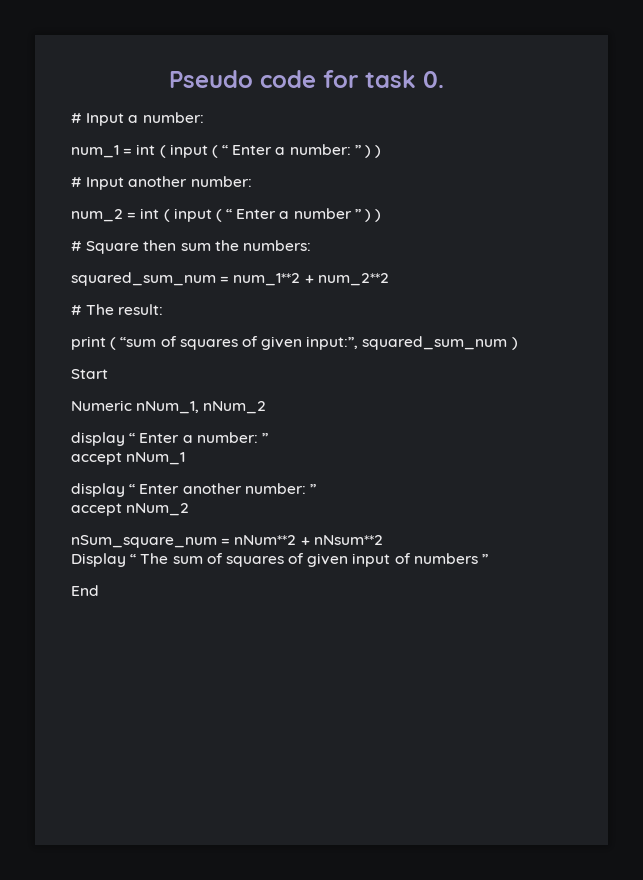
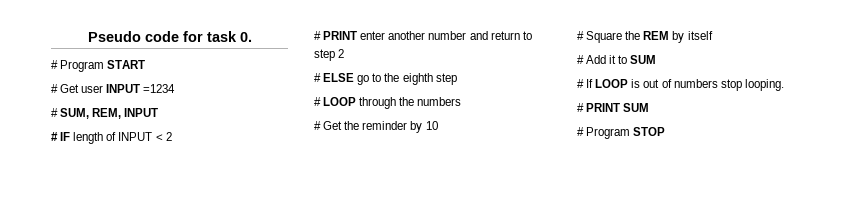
- # Input a number:
- num_1 = int ( input ( “ Enter a number: ” ) )
- # Input another number:
- num_2 = int ( input ( “ Enter a number ” ) )
- # Square then sum the numbers:
- squared_sum_num = num_1**2 + num_2**2
- # The result:
- print ( “sum of squares of given input:”, squared_sum_num )
- Start
- Numeric nNum_1, nNum_2
- display “ Enter a number: ”
- accept nNum_1
- display “ Enter another number: ”
- accept nNum_2
- nSum_square_num = nNum**2 + nNsum**2
- Display “ The sum of squares of given input of numbers ”
- End
+ # Program START
+ # Get user INPUT =1234
+ # SUM, REM, INPUT
+ # IF length of INPUT < 2
+ # PRINT enter another number and return to step 2
+ # ELSE go to the eighth step
+ # LOOP through the numbers
+ # Get the reminder by 10
+ # Square the REM by itself
+ # Add it to SUM
+ # If LOOP is out of numbers stop looping.
+ # PRINT SUM
+ # Program STOP

